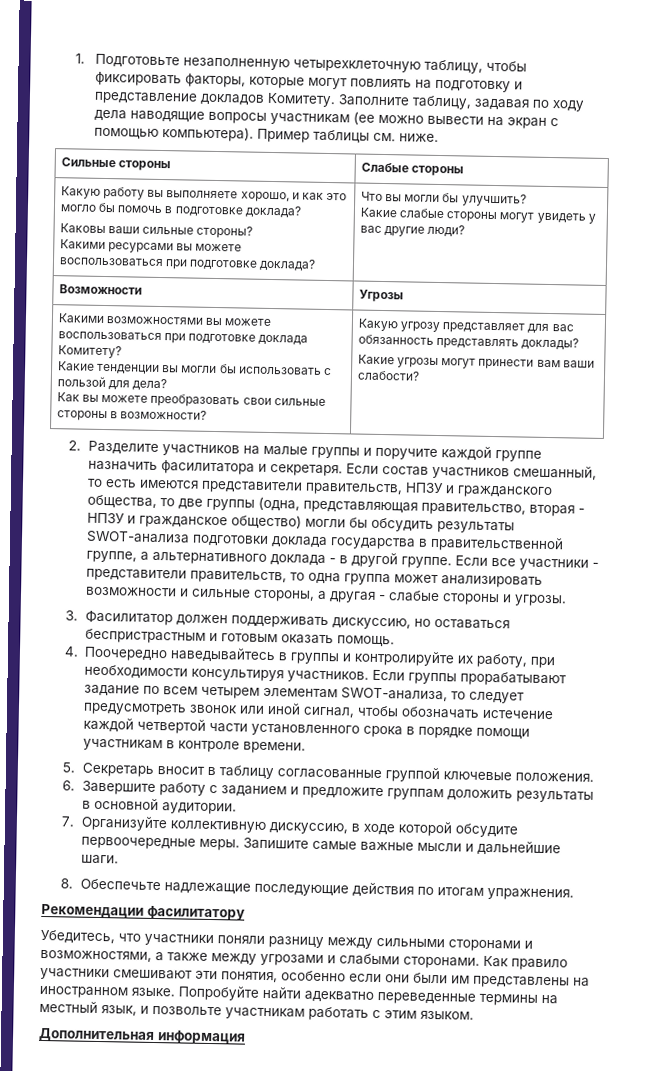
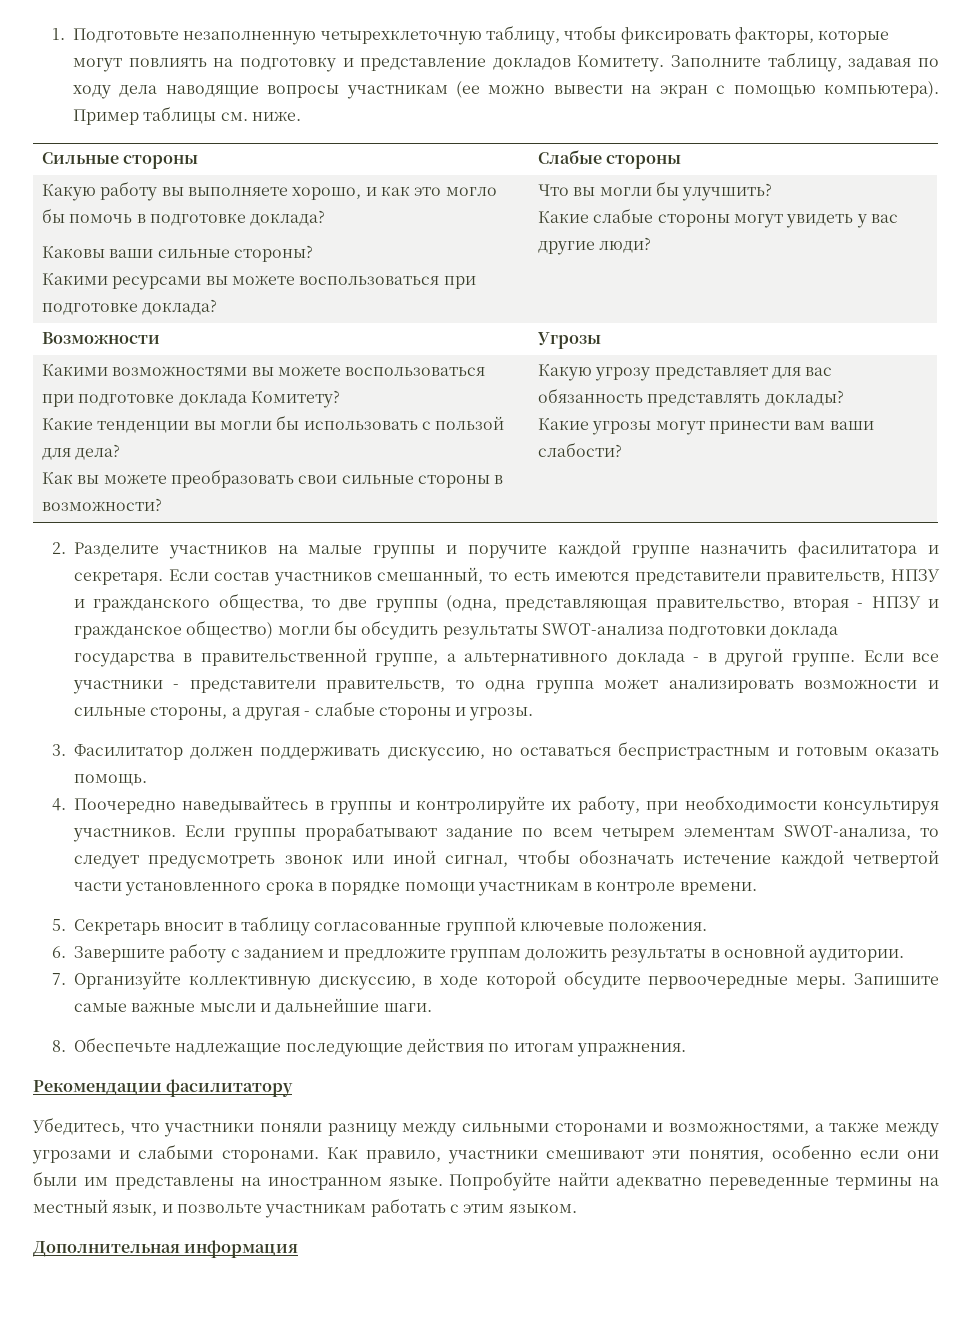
- Как правило участники смешивают эти понятия, особенно если они были им представлены на иностранном языке.
+ Как правило, участники смешивают эти понятия, особенно если они были им представлены на иностранном языке.

